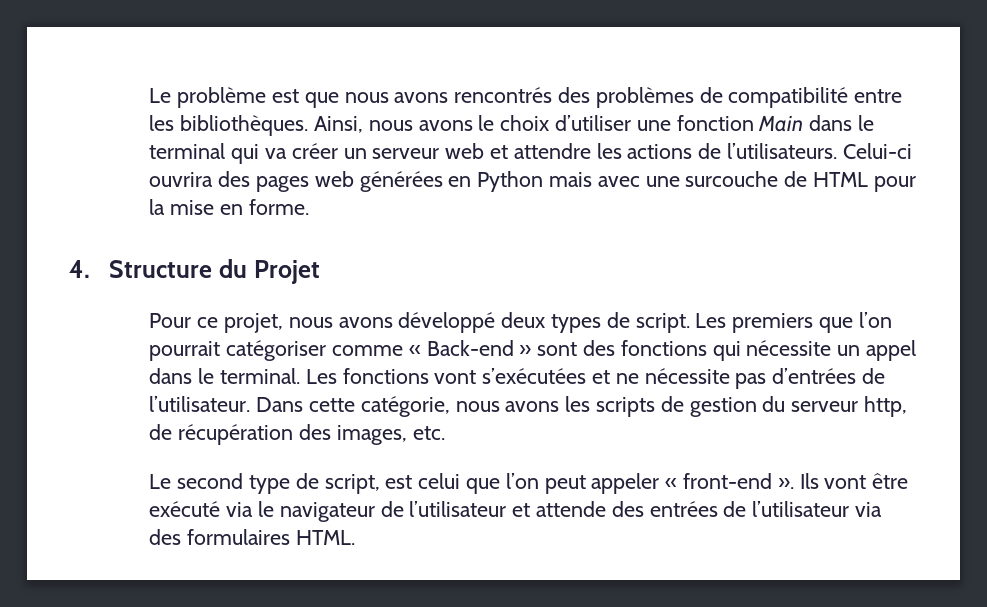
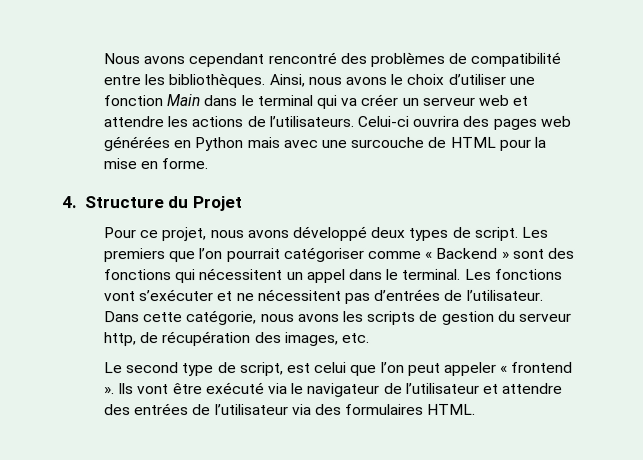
- Le problème est que nous avons rencontrés des problèmes de compatibilité entre les bibliothèques.
+ Nous avons cependant rencontré des problèmes de compatibilité entre les bibliothèques.
- Les premiers que l’on pourrait catégoriser comme « Back-end » sont des fonctions qui nécessite un appel dans le terminal.
+ Les premiers que l’on pourrait catégoriser comme « Backend » sont des fonctions qui nécessitent un appel dans le terminal.
- Les fonctions vont s’exécutées et ne nécessite pas d’entrées de l’utilisateur.
+ Les fonctions vont s’exécuter et ne nécessitent pas d’entrées de l’utilisateur.
- Le second type de script, est celui que l’on peut appeler « front-end ».
+ Le second type de script, est celui que l’on peut appeler « frontend ».
- Ils vont être exécuté via le navigateur de l’utilisateur et attende des entrées de l’utilisateur via des formulaires HTML.
+ Ils vont être exécuté via le navigateur de l’utilisateur et attendre des entrées de l’utilisateur via des formulaires HTML.

